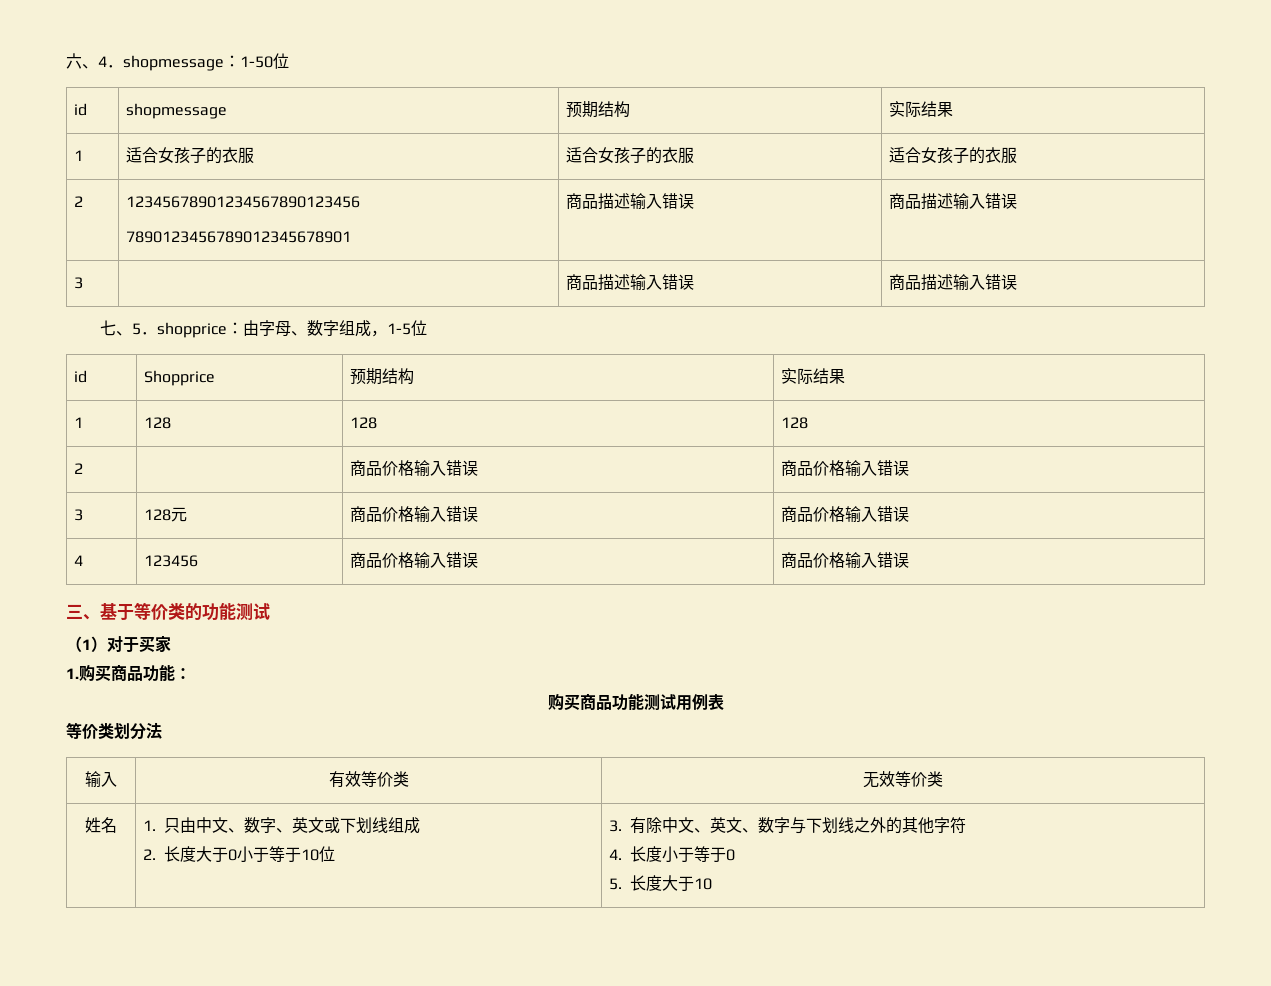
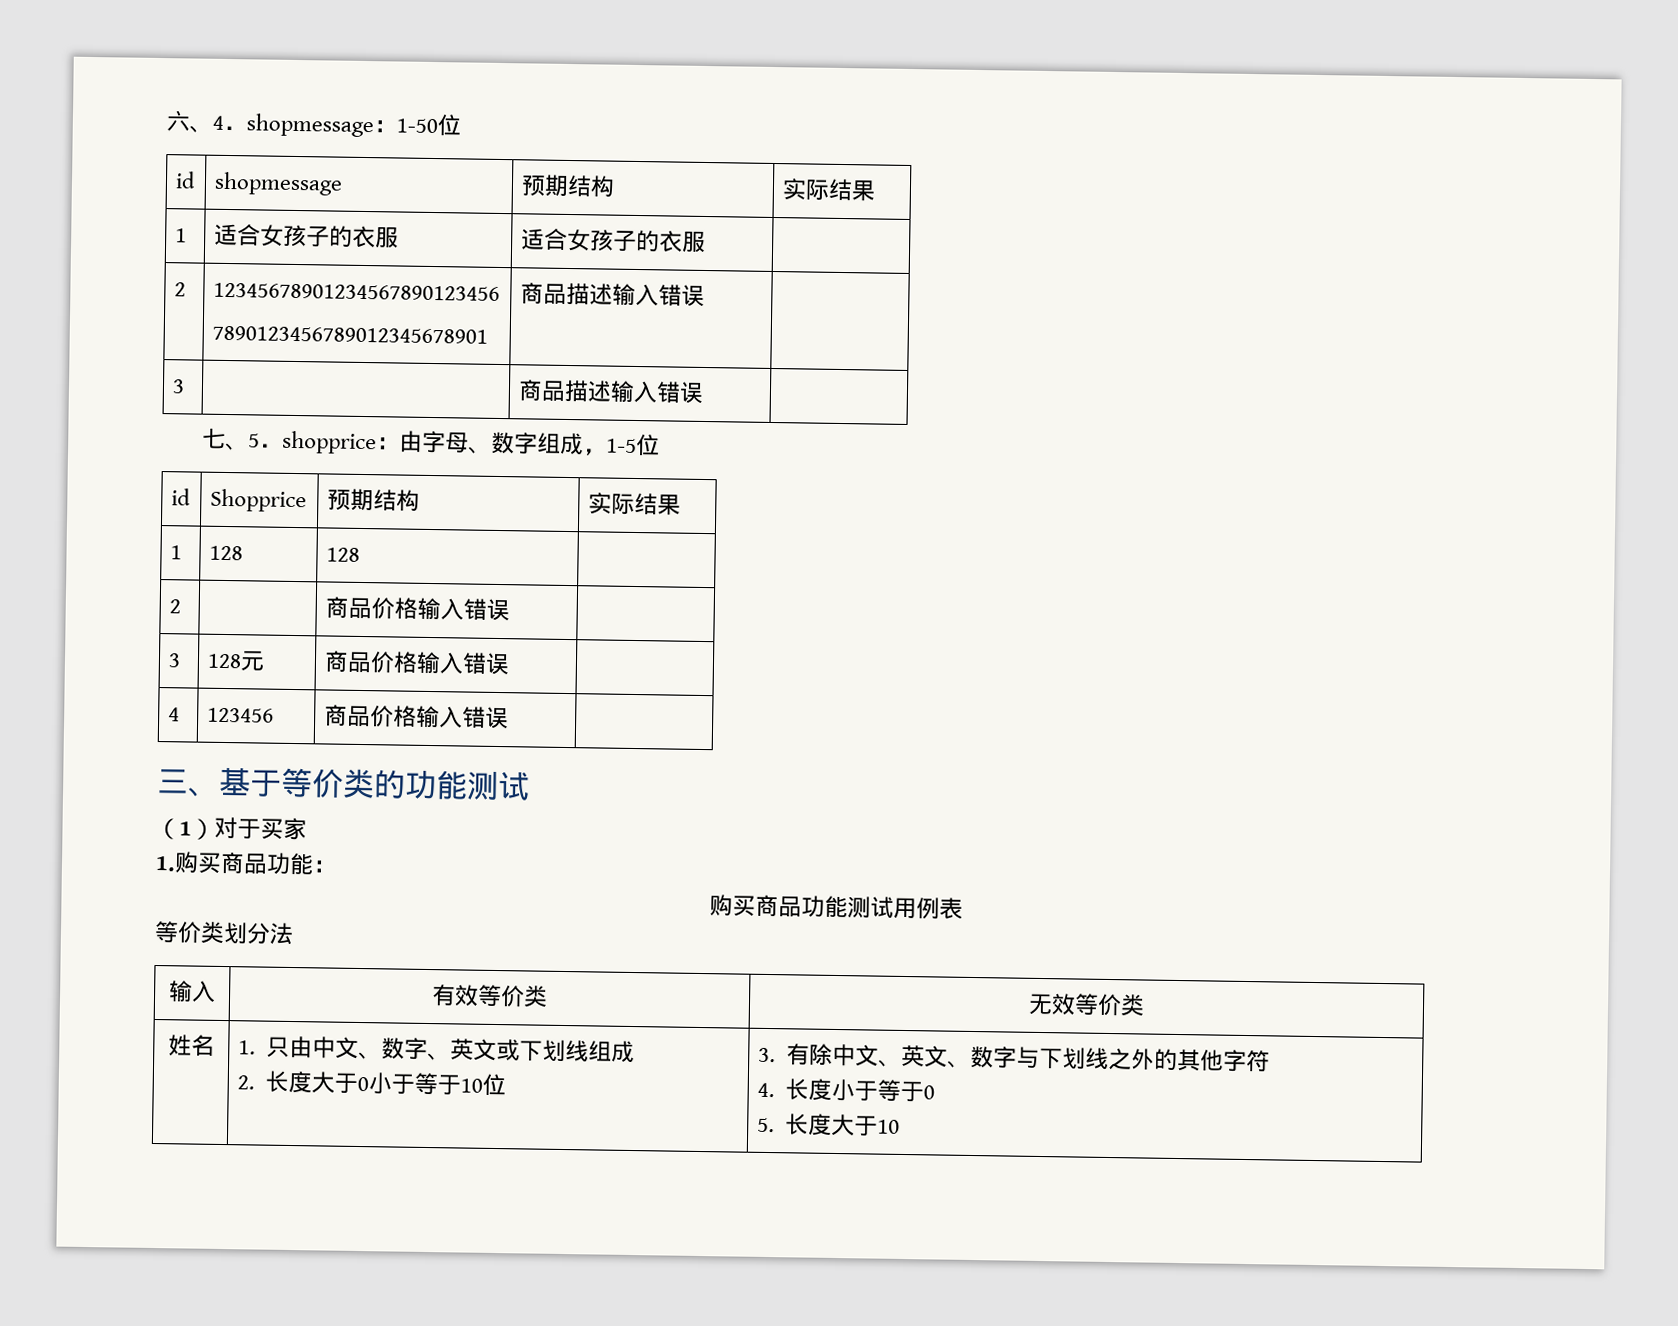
- 1 | 适合女孩子的衣服 | 适合女孩子的衣服 | 适合女孩子的衣服
+ 1 | 适合女孩子的衣服 | 适合女孩子的衣服 |
  2 | 12345678901234567890123456
- 7890123456789012345678901 | 商品描述输入错误 | 商品描述输入错误
+ 7890123456789012345678901 | 商品描述输入错误 |
- 3 | | 商品描述输入错误 | 商品描述输入错误
+ 3 | | 商品描述输入错误 |
- 1 | 128 | 128 | 128
+ 1 | 128 | 128 |
- 2 | | 商品价格输入错误 | 商品价格输入错误
+ 2 | | 商品价格输入错误 |
- 3 | 128元 | 商品价格输入错误 | 商品价格输入错误
+ 3 | 128元 | 商品价格输入错误 |
- 4 | 123456 | 商品价格输入错误 | 商品价格输入错误
+ 4 | 123456 | 商品价格输入错误 |

